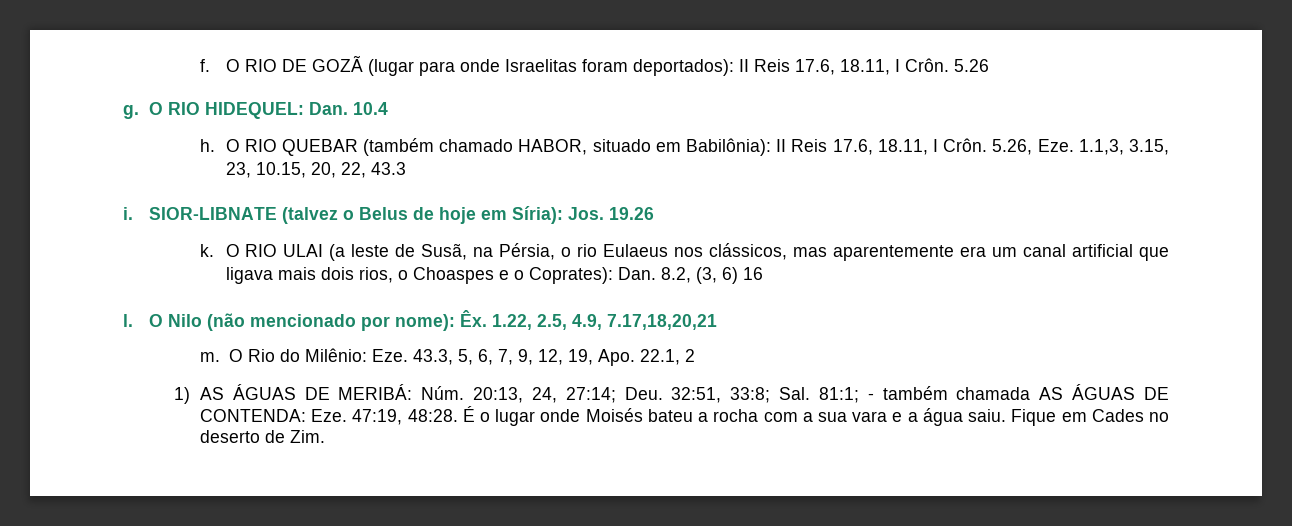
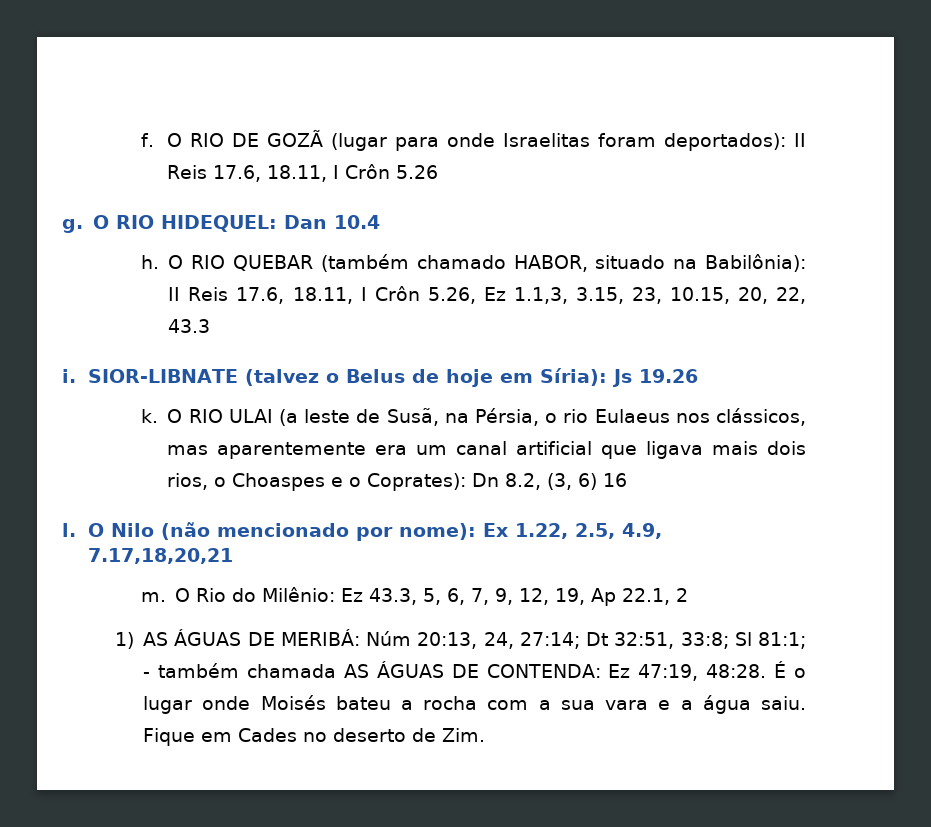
- O RIO DE GOZÃ (lugar para onde Israelitas foram deportados): II Reis 17.6, 18.11, I Crôn. 5.26
+ O RIO DE GOZÃ (lugar para onde Israelitas foram deportados): II Reis 17.6, 18.11, I Crôn 5.26
- O RIO HIDEQUEL: Dan. 10.4
+ O RIO HIDEQUEL: Dan 10.4
- O RIO QUEBAR (também chamado HABOR, situado em Babilônia): II Reis 17.6, 18.11, I Crôn. 5.26, Eze. 1.1,3, 3.15, 23, 10.15, 20, 22, 43.3
+ O RIO QUEBAR (também chamado HABOR, situado na Babilônia): II Reis 17.6, 18.11, I Crôn 5.26, Ez 1.1,3, 3.15, 23, 10.15, 20, 22, 43.3
- SIOR-LIBNATE (talvez o Belus de hoje em Síria): Jos. 19.26
+ SIOR-LIBNATE (talvez o Belus de hoje em Síria): Js 19.26
- O RIO ULAI (a leste de Susã, na Pérsia, o rio Eulaeus nos clássicos, mas aparentemente era um canal artificial que ligava mais dois rios, o Choaspes e o Coprates): Dan. 8.2, (3, 6) 16
+ O RIO ULAI (a leste de Susã, na Pérsia, o rio Eulaeus nos clássicos, mas aparentemente era um canal artificial que ligava mais dois rios, o Choaspes e o Coprates): Dn 8.2, (3, 6) 16
- O Nilo (não mencionado por nome): Êx. 1.22, 2.5, 4.9, 7.17,18,20,21
+ O Nilo (não mencionado por nome): Ex 1.22, 2.5, 4.9, 7.17,18,20,21
- O Rio do Milênio: Eze. 43.3, 5, 6, 7, 9, 12, 19, Apo. 22.1, 2
+ O Rio do Milênio: Ez 43.3, 5, 6, 7, 9, 12, 19, Ap 22.1, 2
- 1) AS ÁGUAS DE MERIBÁ: Núm. 20:13, 24, 27:14; Deu. 32:51, 33:8; Sal. 81:1; - também chamada AS ÁGUAS DE CONTENDA: Eze. 47:19, 48:28.
+ 1) AS ÁGUAS DE MERIBÁ: Núm 20:13, 24, 27:14; Dt 32:51, 33:8; Sl 81:1; - também chamada AS ÁGUAS DE CONTENDA: Ez 47:19, 48:28.

